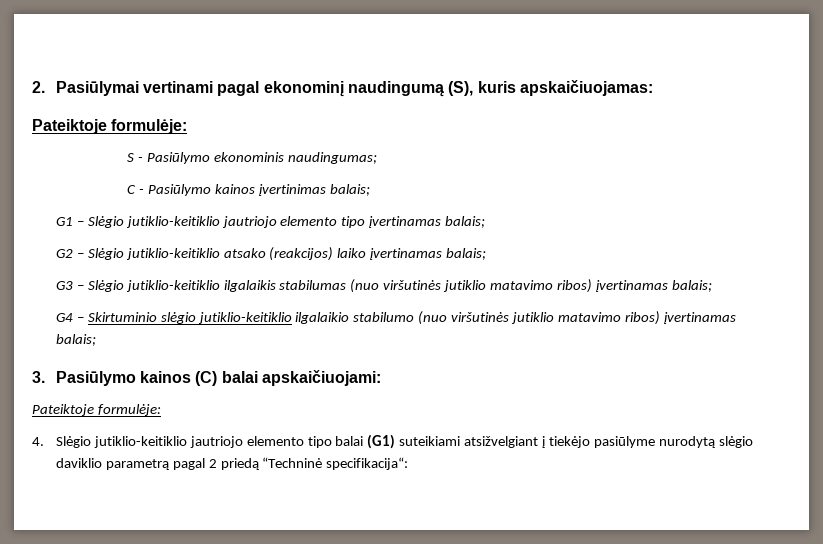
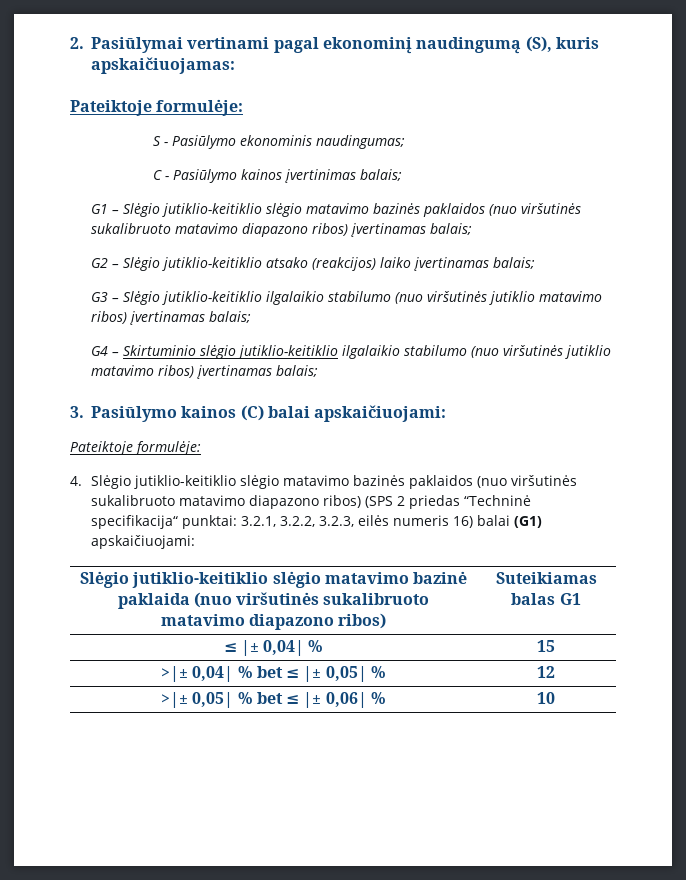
- G1 – Slėgio jutiklio-keitiklio jautriojo elemento tipo įvertinamas balais;
+ G1 – Slėgio jutiklio-keitiklio slėgio matavimo bazinės paklaidos (nuo viršutinės sukalibruoto matavimo diapazono ribos) įvertinamas balais;
- G3 – Slėgio jutiklio-keitiklio ilgalaikis stabilumas (nuo viršutinės jutiklio matavimo ribos) įvertinamas balais;
+ G3 – Slėgio jutiklio-keitiklio ilgalaikio stabilumo (nuo viršutinės jutiklio matavimo ribos) įvertinamas balais;
- 4. Slėgio jutiklio-keitiklio jautriojo elemento tipo balai (G1) suteikiami atsižvelgiant į tiekėjo pasiūlyme nurodytą slėgio daviklio parametrą pagal 2 priedą “Techninė specifikacija“:
+ 4. Slėgio jutiklio-keitiklio slėgio matavimo bazinės paklaidos (nuo viršutinės sukalibruoto matavimo diapazono ribos) (SPS 2 priedas “Techninė specifikacija“ punktai: 3.2.1, 3.2.2, 3.2.3, eilės numeris 16) balai (G1) apskaičiuojami:
+ Slėgio jutiklio-keitiklio slėgio matavimo bazinė paklaida (nuo viršutinės sukalibruoto matavimo diapazono ribos) | Suteikiamas balas G1
+ ≤ |± 0,04| % | 15
+ >|± 0,04| % bet ≤ |± 0,05| % | 12
+ >|± 0,05| % bet ≤ |± 0,06| % | 10

